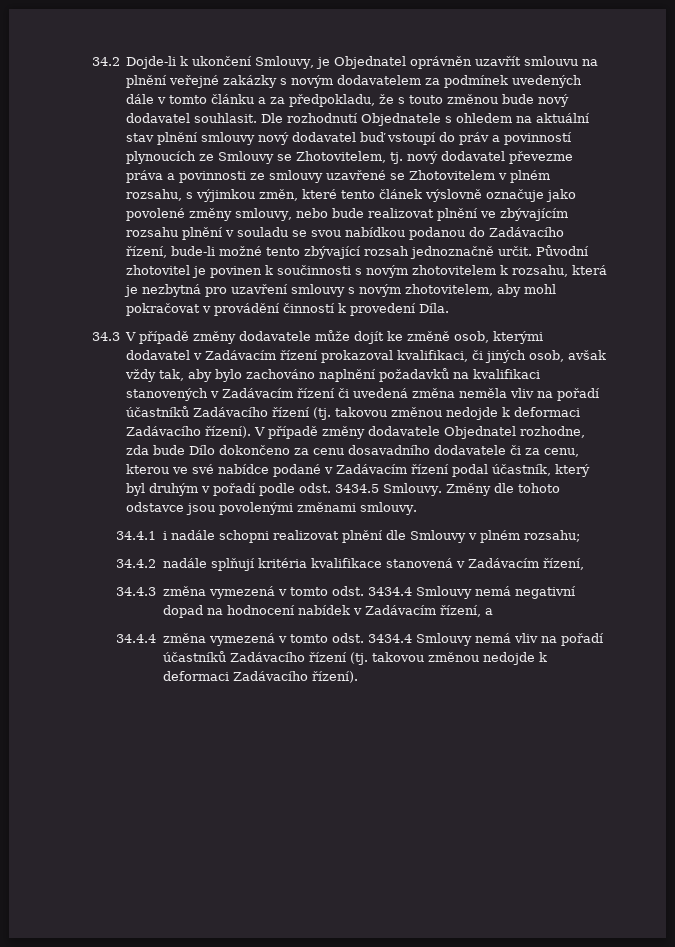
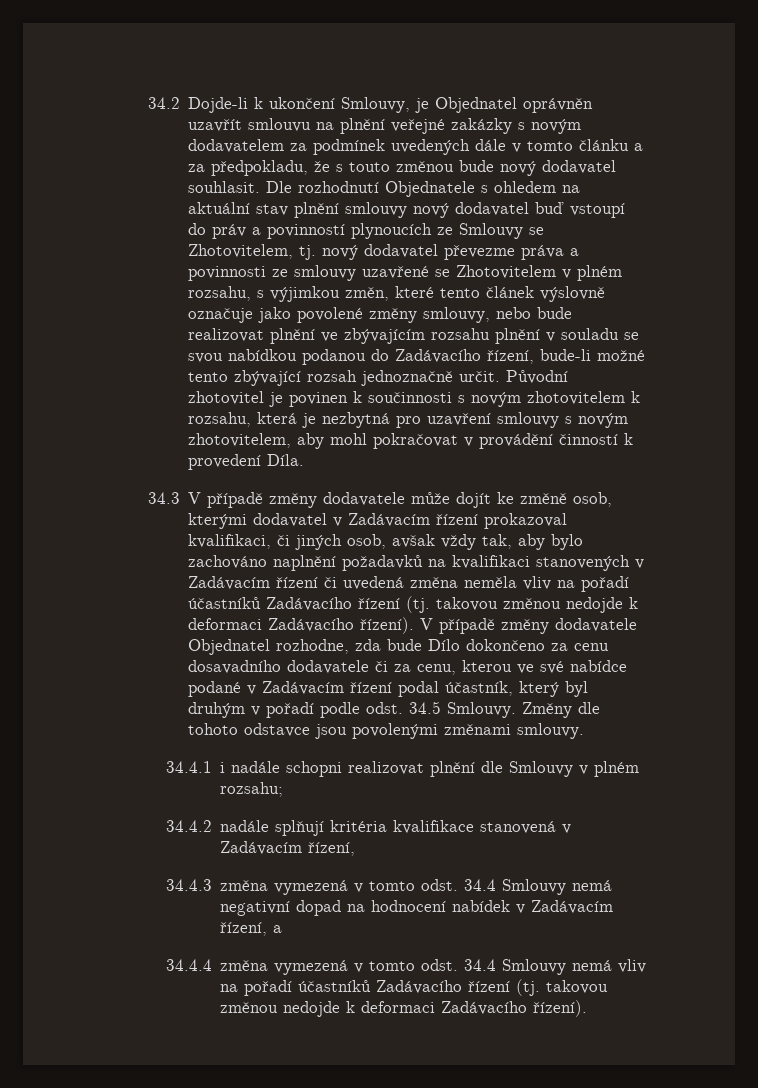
- V případě změny dodavatele Objednatel rozhodne, zda bude Dílo dokončeno za cenu dosavadního dodavatele či za cenu, kterou ve své nabídce podané v Zadávacím řízení podal účastník, který byl druhým v pořadí podle odst. 3434.5 Smlouvy.
+ V případě změny dodavatele Objednatel rozhodne, zda bude Dílo dokončeno za cenu dosavadního dodavatele či za cenu, kterou ve své nabídce podané v Zadávacím řízení podal účastník, který byl druhým v pořadí podle odst. 34.5 Smlouvy.
- 34.4.3 změna vymezená v tomto odst. 3434.4 Smlouvy nemá negativní dopad na hodnocení nabídek v Zadávacím řízení, a
+ 34.4.3 změna vymezená v tomto odst. 34.4 Smlouvy nemá negativní dopad na hodnocení nabídek v Zadávacím řízení, a
- 34.4.4 změna vymezená v tomto odst. 3434.4 Smlouvy nemá vliv na pořadí účastníků Zadávacího řízení (tj. takovou změnou nedojde k deformaci Zadávacího řízení).
+ 34.4.4 změna vymezená v tomto odst. 34.4 Smlouvy nemá vliv na pořadí účastníků Zadávacího řízení (tj. takovou změnou nedojde k deformaci Zadávacího řízení).

